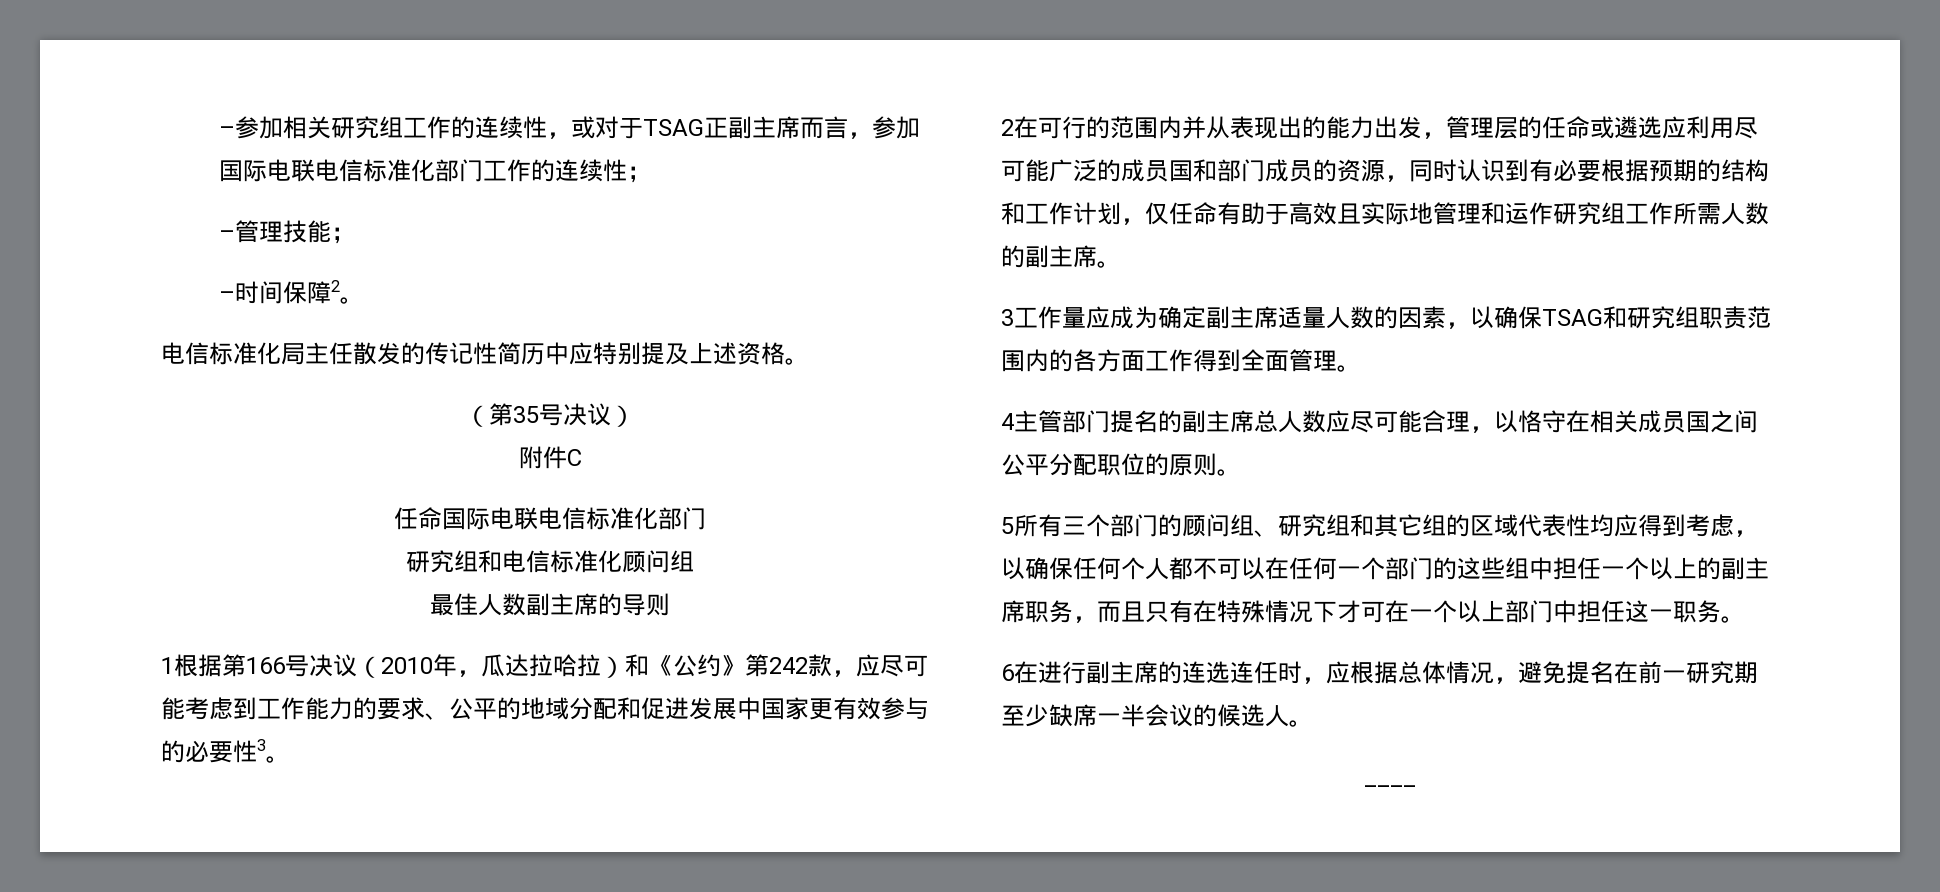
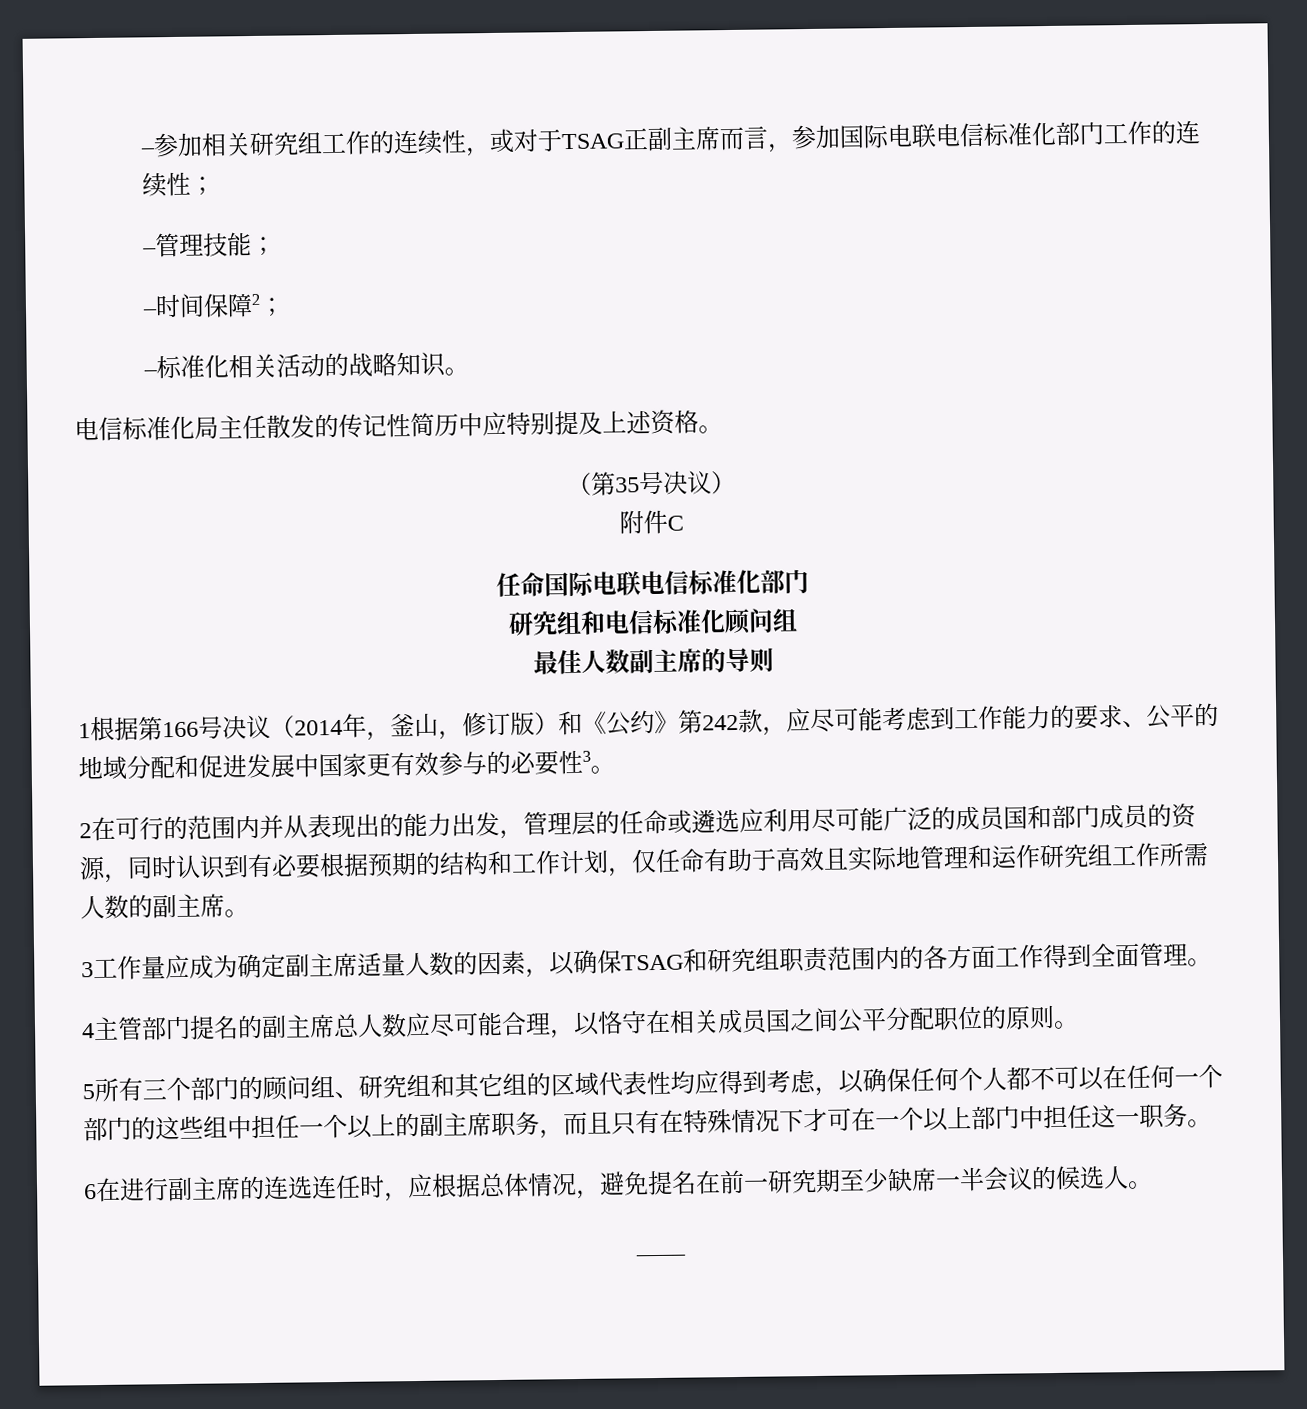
- –时间保障2。
+ –时间保障2；
+ –标准化相关活动的战略知识。
- 1根据第166号决议（2010年，瓜达拉哈拉）和《公约》第242款，应尽可能考虑到工作能力的要求、公平的地域分配和促进发展中国家更有效参与的必要性3。
+ 1根据第166号决议（2014年，釜山，修订版）和《公约》第242款，应尽可能考虑到工作能力的要求、公平的地域分配和促进发展中国家更有效参与的必要性3。

